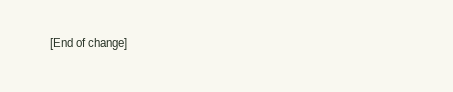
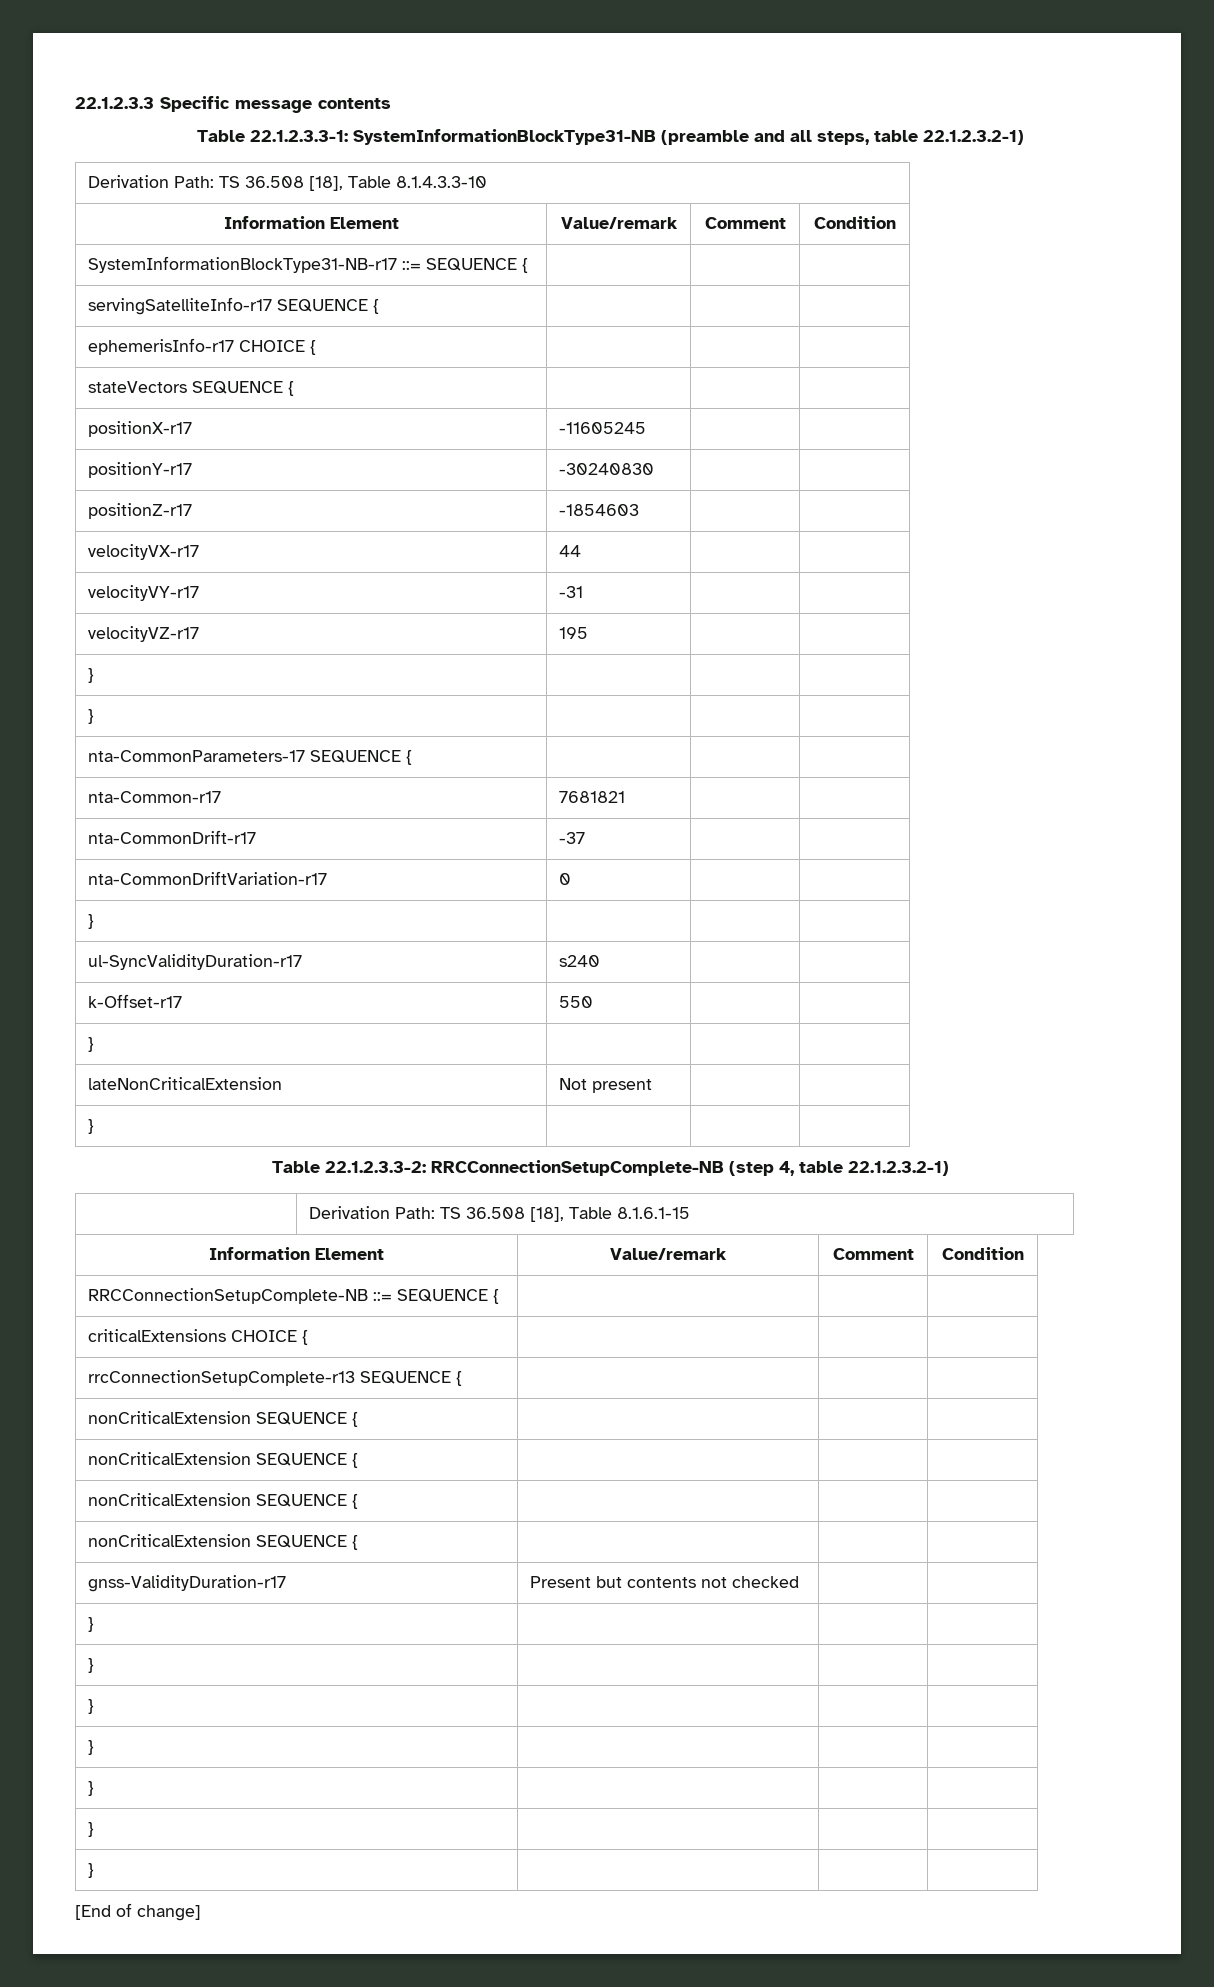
+ 22.1.2.3.3 Specific message contents
+ Table 22.1.2.3.3-1: SystemInformationBlockType31-NB (preamble and all steps, table 22.1.2.3.2-1)
+ Derivation Path: TS 36.508 [18], Table 8.1.4.3.3-10
+ Information Element | Value/remark | Comment | Condition
+ SystemInformationBlockType31-NB-r17 ::= SEQUENCE { | | |
+ servingSatelliteInfo-r17 SEQUENCE { | | |
+ ephemerisInfo-r17 CHOICE { | | |
+ stateVectors SEQUENCE { | | |
+ positionX-r17 | -11605245 | |
+ positionY-r17 | -30240830 | |
+ positionZ-r17 | -1854603 | |
+ velocityVX-r17 | 44 | |
+ velocityVY-r17 | -31 | |
+ velocityVZ-r17 | 195 | |
+ } | | |
+ } | | |
+ nta-CommonParameters-17 SEQUENCE { | | |
+ nta-Common-r17 | 7681821 | |
+ nta-CommonDrift-r17 | -37 | |
+ nta-CommonDriftVariation-r17 | 0 | |
+ } | | |
+ ul-SyncValidityDuration-r17 | s240 | |
+ k-Offset-r17 | 550 | |
+ } | | |
+ lateNonCriticalExtension | Not present | |
+ } | | |
+ Table 22.1.2.3.3-2: RRCConnectionSetupComplete-NB (step 4, table 22.1.2.3.2-1)
+ | Derivation Path: TS 36.508 [18], Table 8.1.6.1-15
+ Information Element | Value/remark | Comment | Condition
+ RRCConnectionSetupComplete-NB ::= SEQUENCE { | | |
+ criticalExtensions CHOICE { | | |
+ rrcConnectionSetupComplete-r13 SEQUENCE { | | |
+ nonCriticalExtension SEQUENCE { | | |
+ nonCriticalExtension SEQUENCE { | | |
+ nonCriticalExtension SEQUENCE { | | |
+ nonCriticalExtension SEQUENCE { | | |
+ gnss-ValidityDuration-r17 | Present but contents not checked | |
+ } | | |
+ } | | |
+ } | | |
+ } | | |
+ } | | |
+ } | | |
+ } | | |

